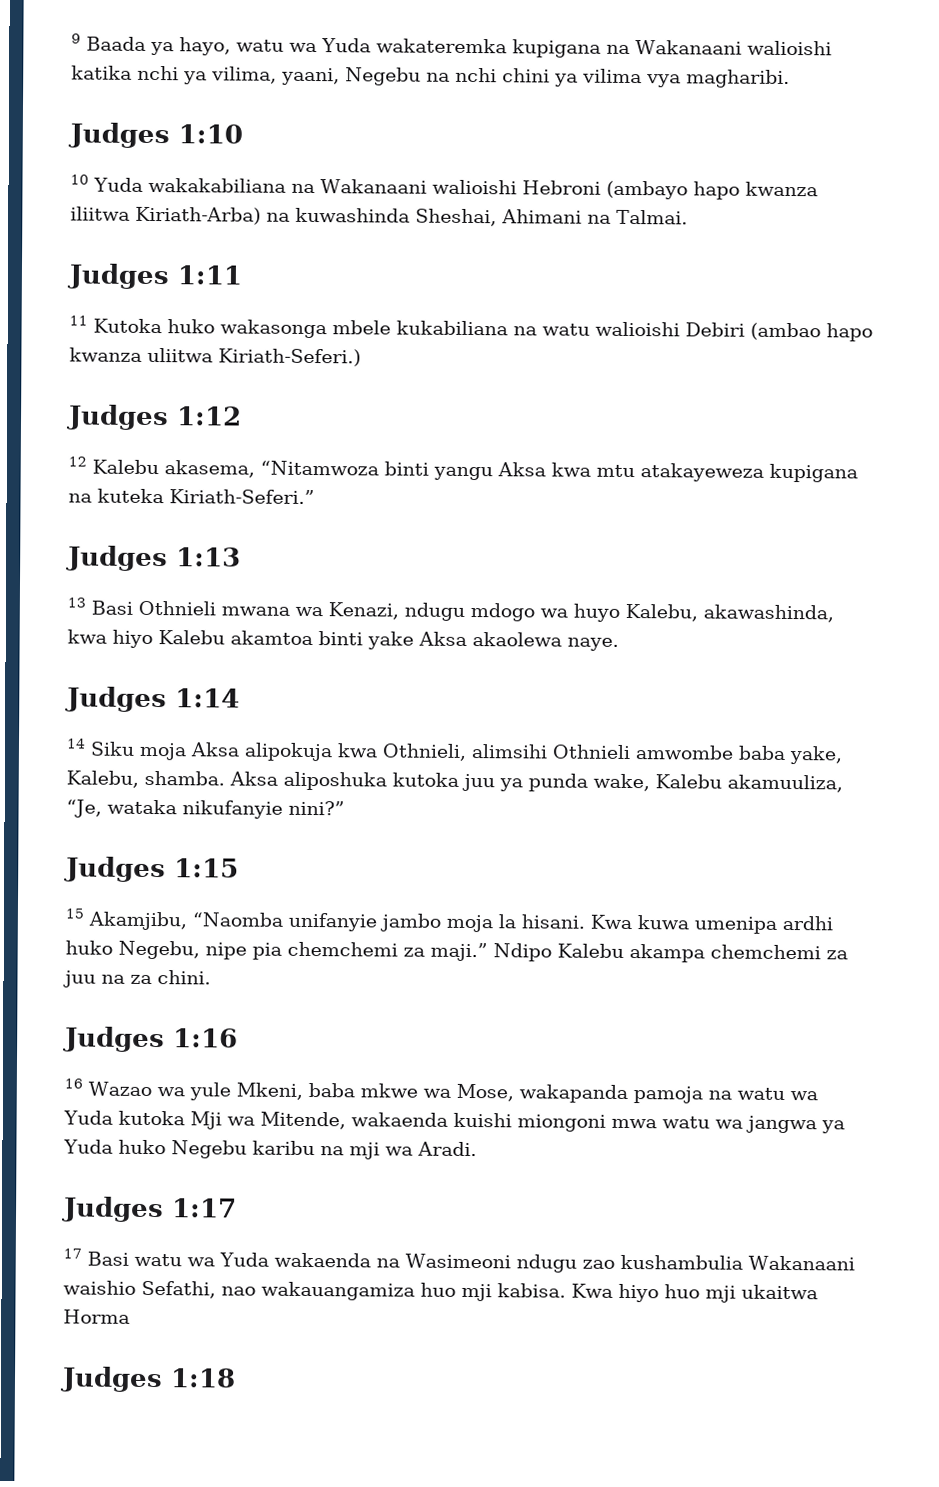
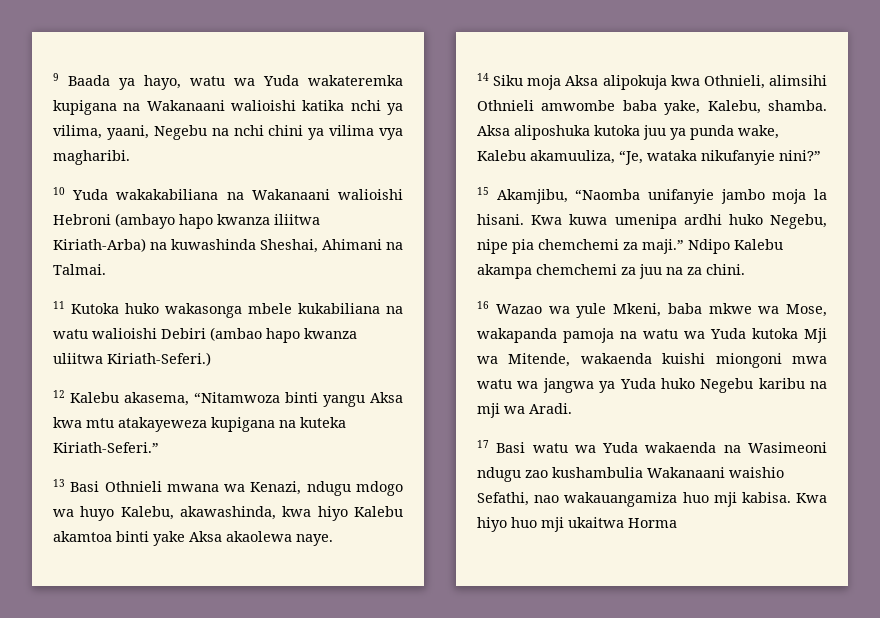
- Judges 1:10
- Judges 1:11
- Judges 1:12
- Judges 1:13
- Judges 1:14
- Judges 1:15
- Judges 1:16
- Judges 1:17
- Judges 1:18

